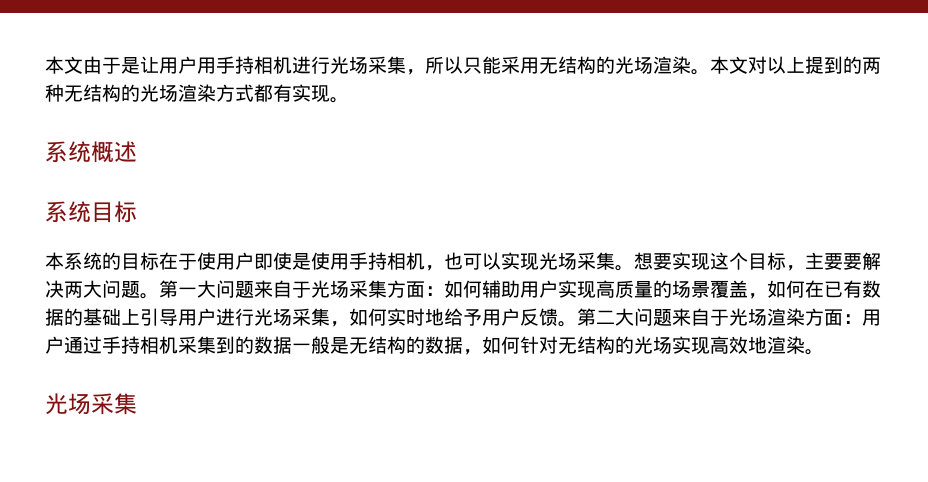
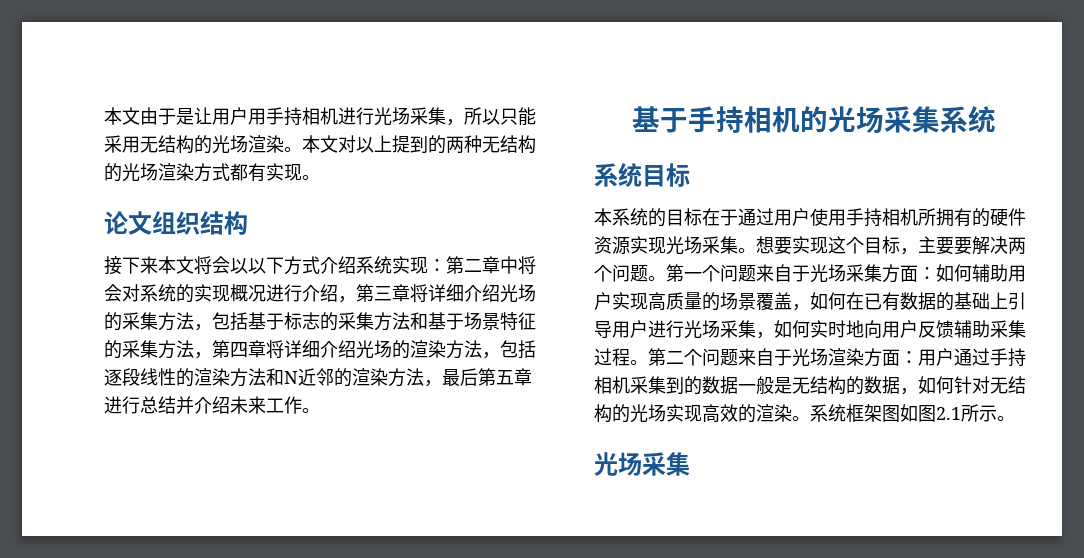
- 系统概述
+ 论文组织结构
+ 接下来本文将会以以下方式介绍系统实现：第二章中将会对系统的实现概况进行介绍，第三章将详细介绍光场的采集方法，包括基于标志的采集方法和基于场景特征的采集方法，第四章将详细介绍光场的渲染方法，包括逐段线性的渲染方法和N近邻的渲染方法，最后第五章进行总结并介绍未来工作。
+ 基于手持相机的光场采集系统
- 本系统的目标在于使用户即使是使用手持相机，也可以实现光场采集。
+ 本系统的目标在于通过用户使用手持相机所拥有的硬件资源实现光场采集。
- 想要实现这个目标，主要要解决两大问题。
+ 想要实现这个目标，主要要解决两个问题。
- 第一大问题来自于光场采集方面：如何辅助用户实现高质量的场景覆盖，如何在已有数据的基础上引导用户进行光场采集，如何实时地给予用户反馈。第二大问题来自于光场渲染方面：用户通过手持相机采集到的数据一般是无结构的数据，如何针对无结构的光场实现高效地渲染。
+ 第一个问题来自于光场采集方面：如何辅助用户实现高质量的场景覆盖，如何在已有数据的基础上引导用户进行光场采集，如何实时地向用户反馈辅助采集过程。第二个问题来自于光场渲染方面：用户通过手持相机采集到的数据一般是无结构的数据，如何针对无结构的光场实现高效的渲染。系统框架图如图2.1所示。

